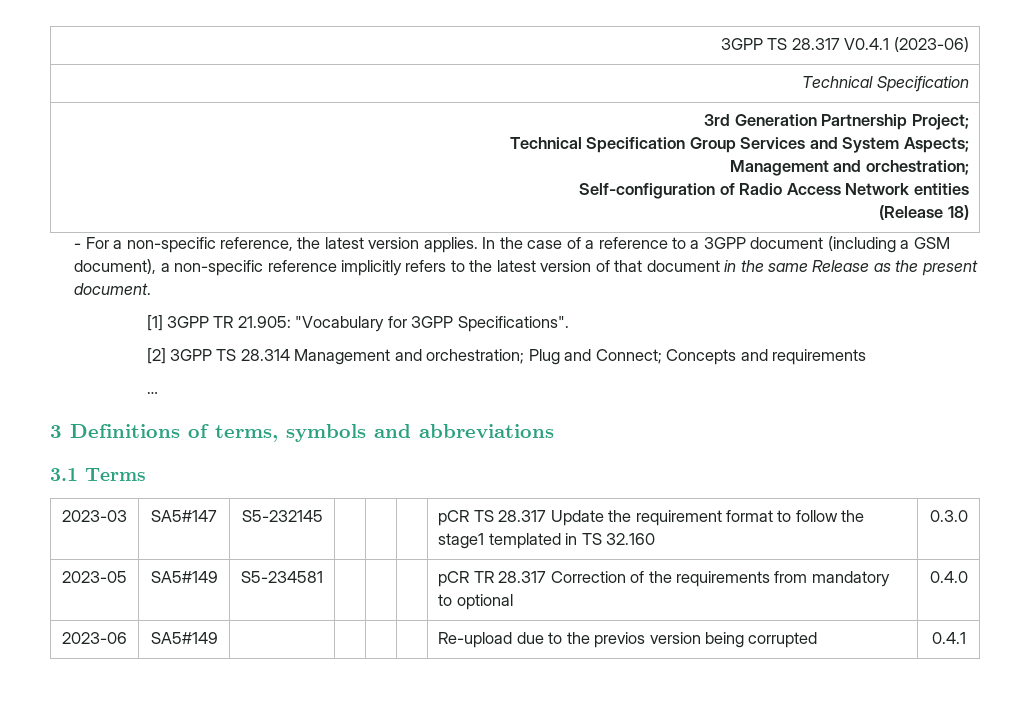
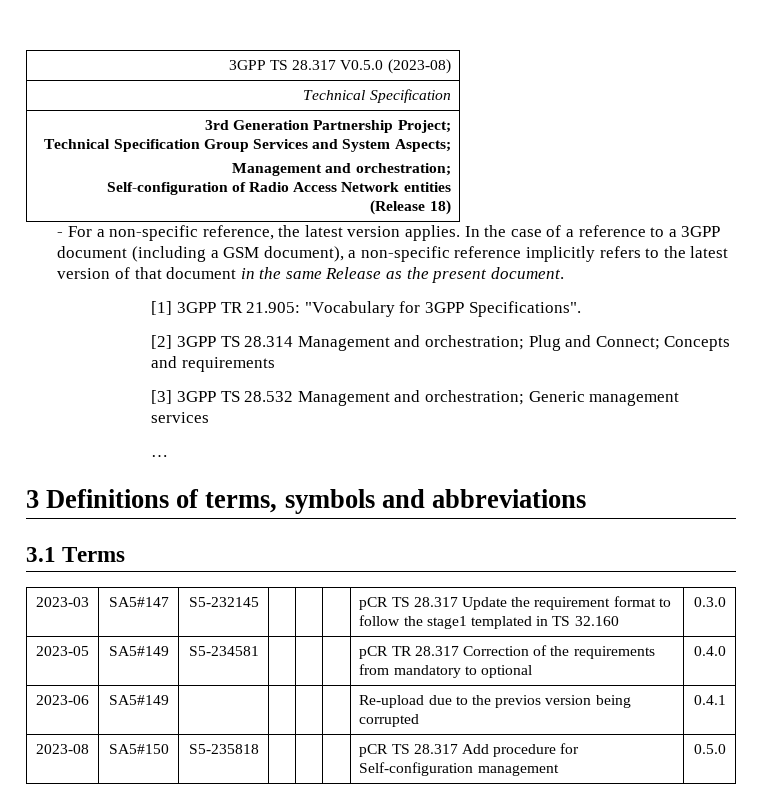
- 3GPP TS 28.317 V0.4.1 (2023-06)
+ 3GPP TS 28.317 V0.5.0 (2023-08)
+ [3] 3GPP TS 28.532 Management and orchestration; Generic management services
+ 2023-08 | SA5#150 | S5-235818 | | | | pCR TS 28.317 Add procedure for Self-configuration management | 0.5.0

